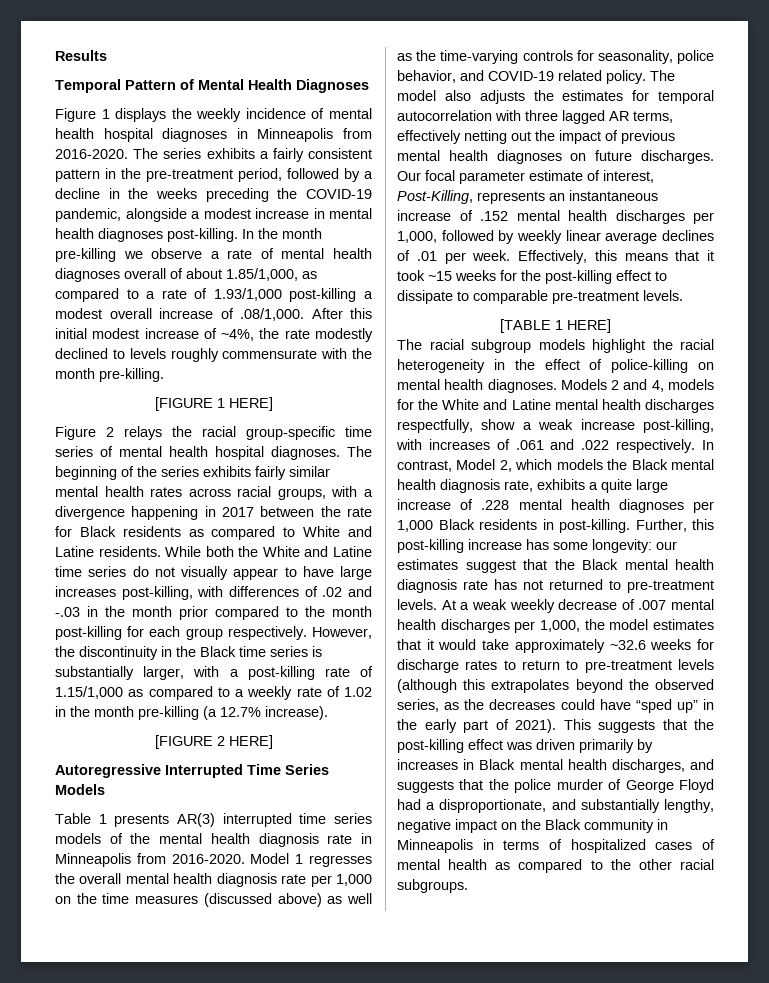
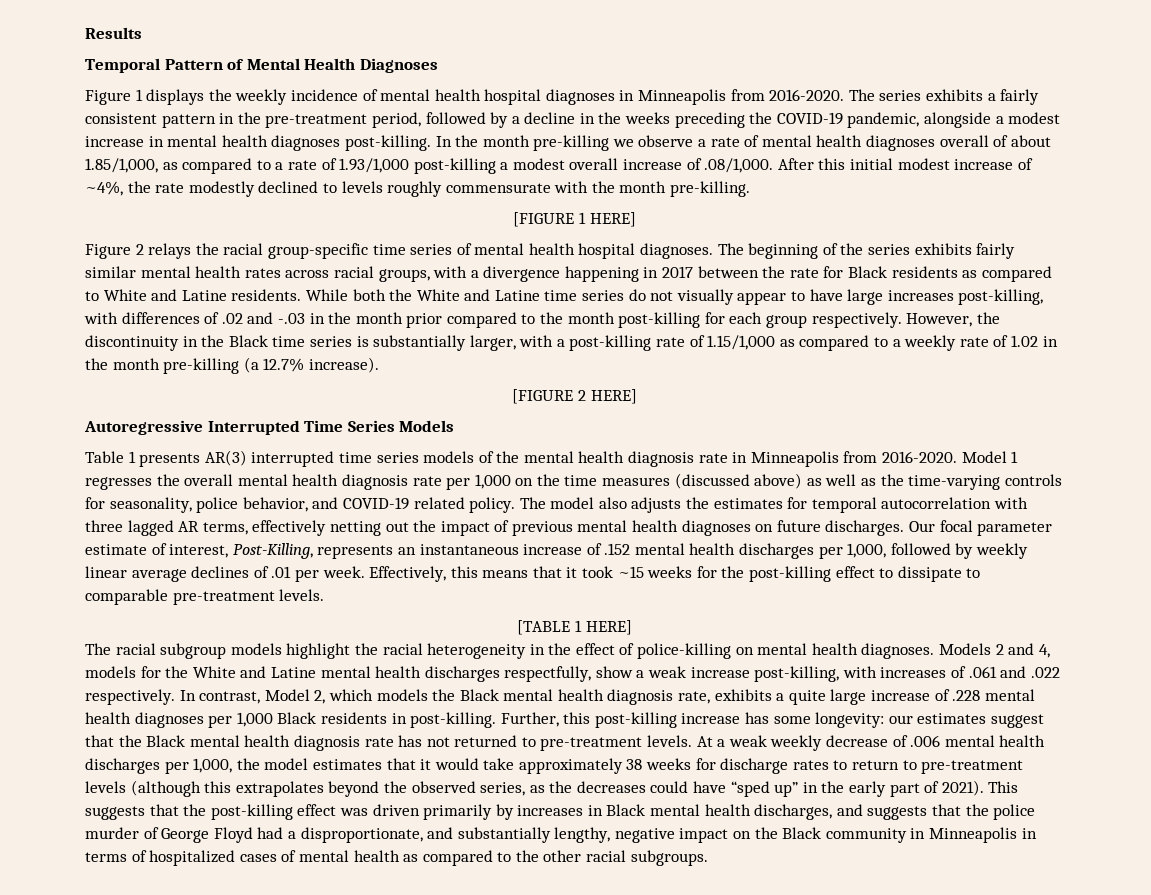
- At a weak weekly decrease of .007 mental health discharges per 1,000, the model estimates that it would take approximately ~32.6 weeks for discharge rates to return to pre-treatment levels (although this extrapolates beyond the observed series, as the decreases could have “sped up” in the early part of 2021).
+ At a weak weekly decrease of .006 mental health discharges per 1,000, the model estimates that it would take approximately 38 weeks for discharge rates to return to pre-treatment levels (although this extrapolates beyond the observed series, as the decreases could have “sped up” in the early part of 2021).

